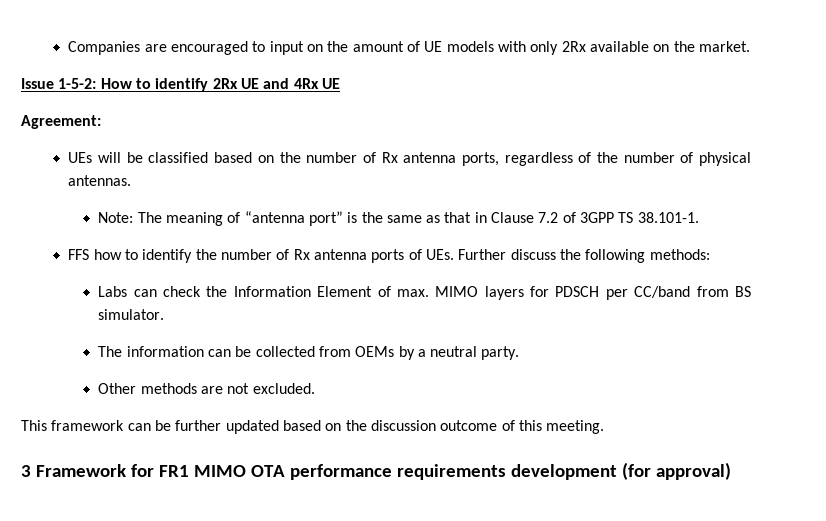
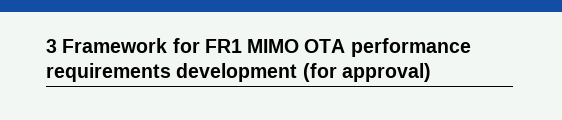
- Companies are encouraged to input on the amount of UE models with only 2Rx available on the market.
- Issue 1-5-2: How to identify 2Rx UE and 4Rx UE
- Agreement:
- UEs will be classified based on the number of Rx antenna ports, regardless of the number of physical antennas.
- Note: The meaning of “antenna port” is the same as that in Clause 7.2 of 3GPP TS 38.101-1.
- FFS how to identify the number of Rx antenna ports of UEs. Further discuss the following methods:
- Labs can check the Information Element of max. MIMO layers for PDSCH per CC/band from BS simulator.
- The information can be collected from OEMs by a neutral party.
- Other methods are not excluded.
- This framework can be further updated based on the discussion outcome of this meeting.

